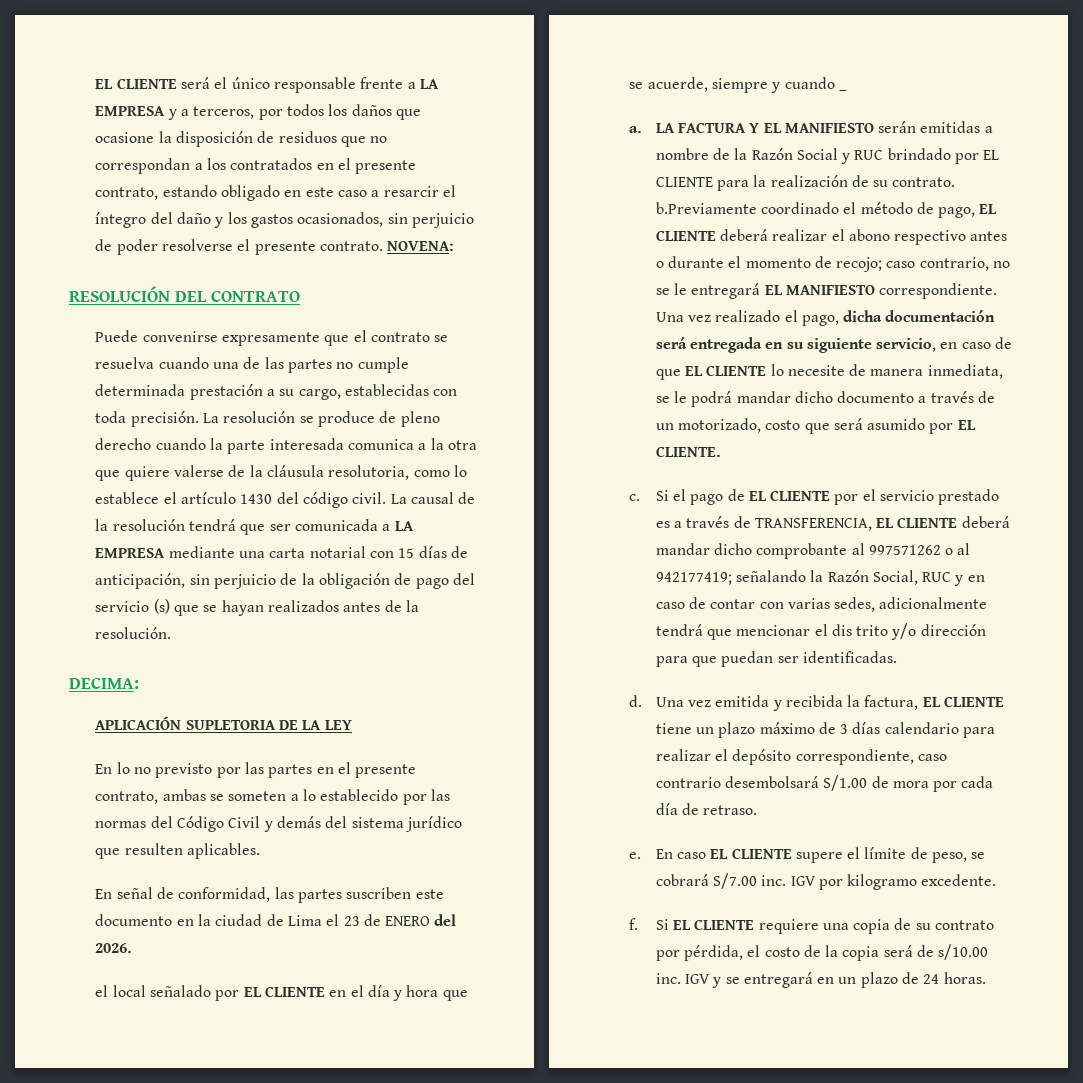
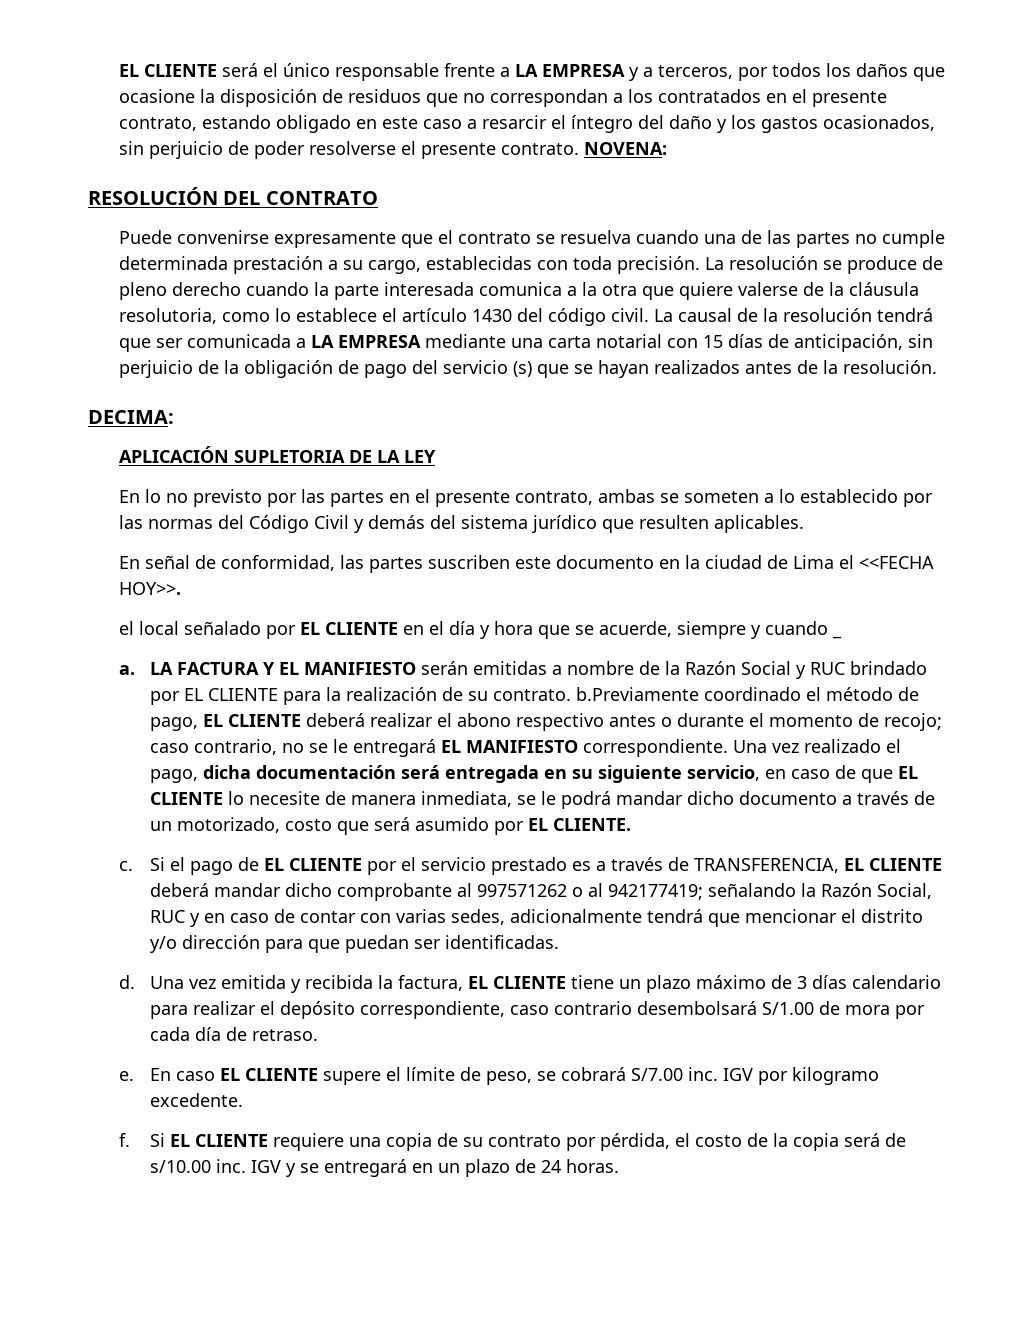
- En señal de conformidad, las partes suscriben este documento en la ciudad de Lima el 23 de ENERO del 2026.
+ En señal de conformidad, las partes suscriben este documento en la ciudad de Lima el <<FECHA HOY>>.
- Si el pago de EL CLIENTE por el servicio prestado es a través de TRANSFERENCIA, EL CLIENTE deberá mandar dicho comprobante al 997571262 o al 942177419; señalando la Razón Social, RUC y en caso de contar con varias sedes, adicionalmente tendrá que mencionar el dis trito y/o dirección para que puedan ser identificadas.
+ Si el pago de EL CLIENTE por el servicio prestado es a través de TRANSFERENCIA, EL CLIENTE deberá mandar dicho comprobante al 997571262 o al 942177419; señalando la Razón Social, RUC y en caso de contar con varias sedes, adicionalmente tendrá que mencionar el distrito y/o dirección para que puedan ser identificadas.

